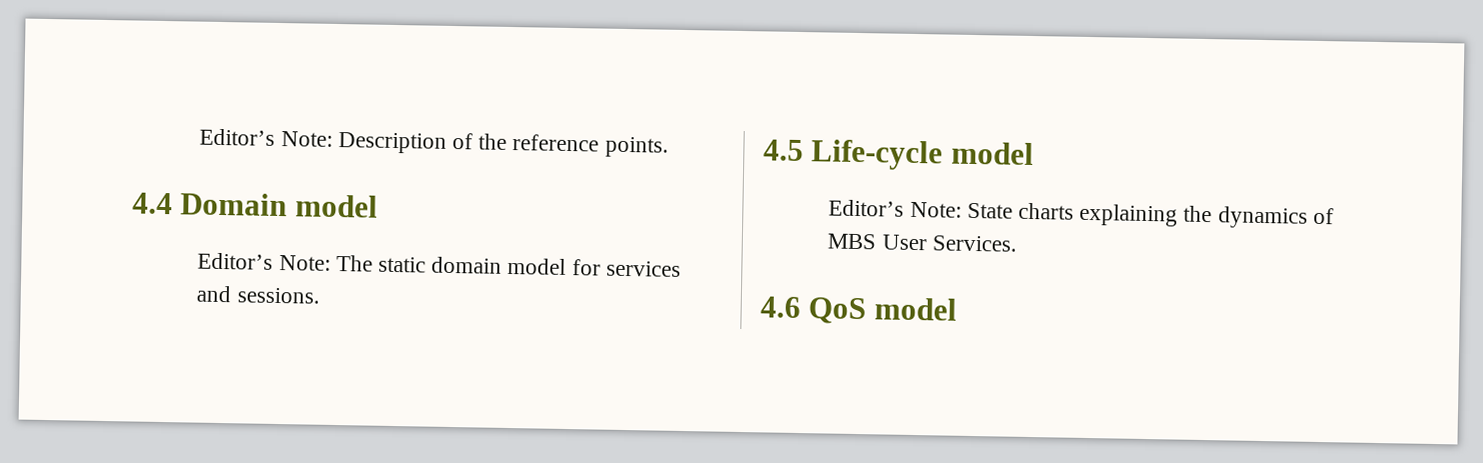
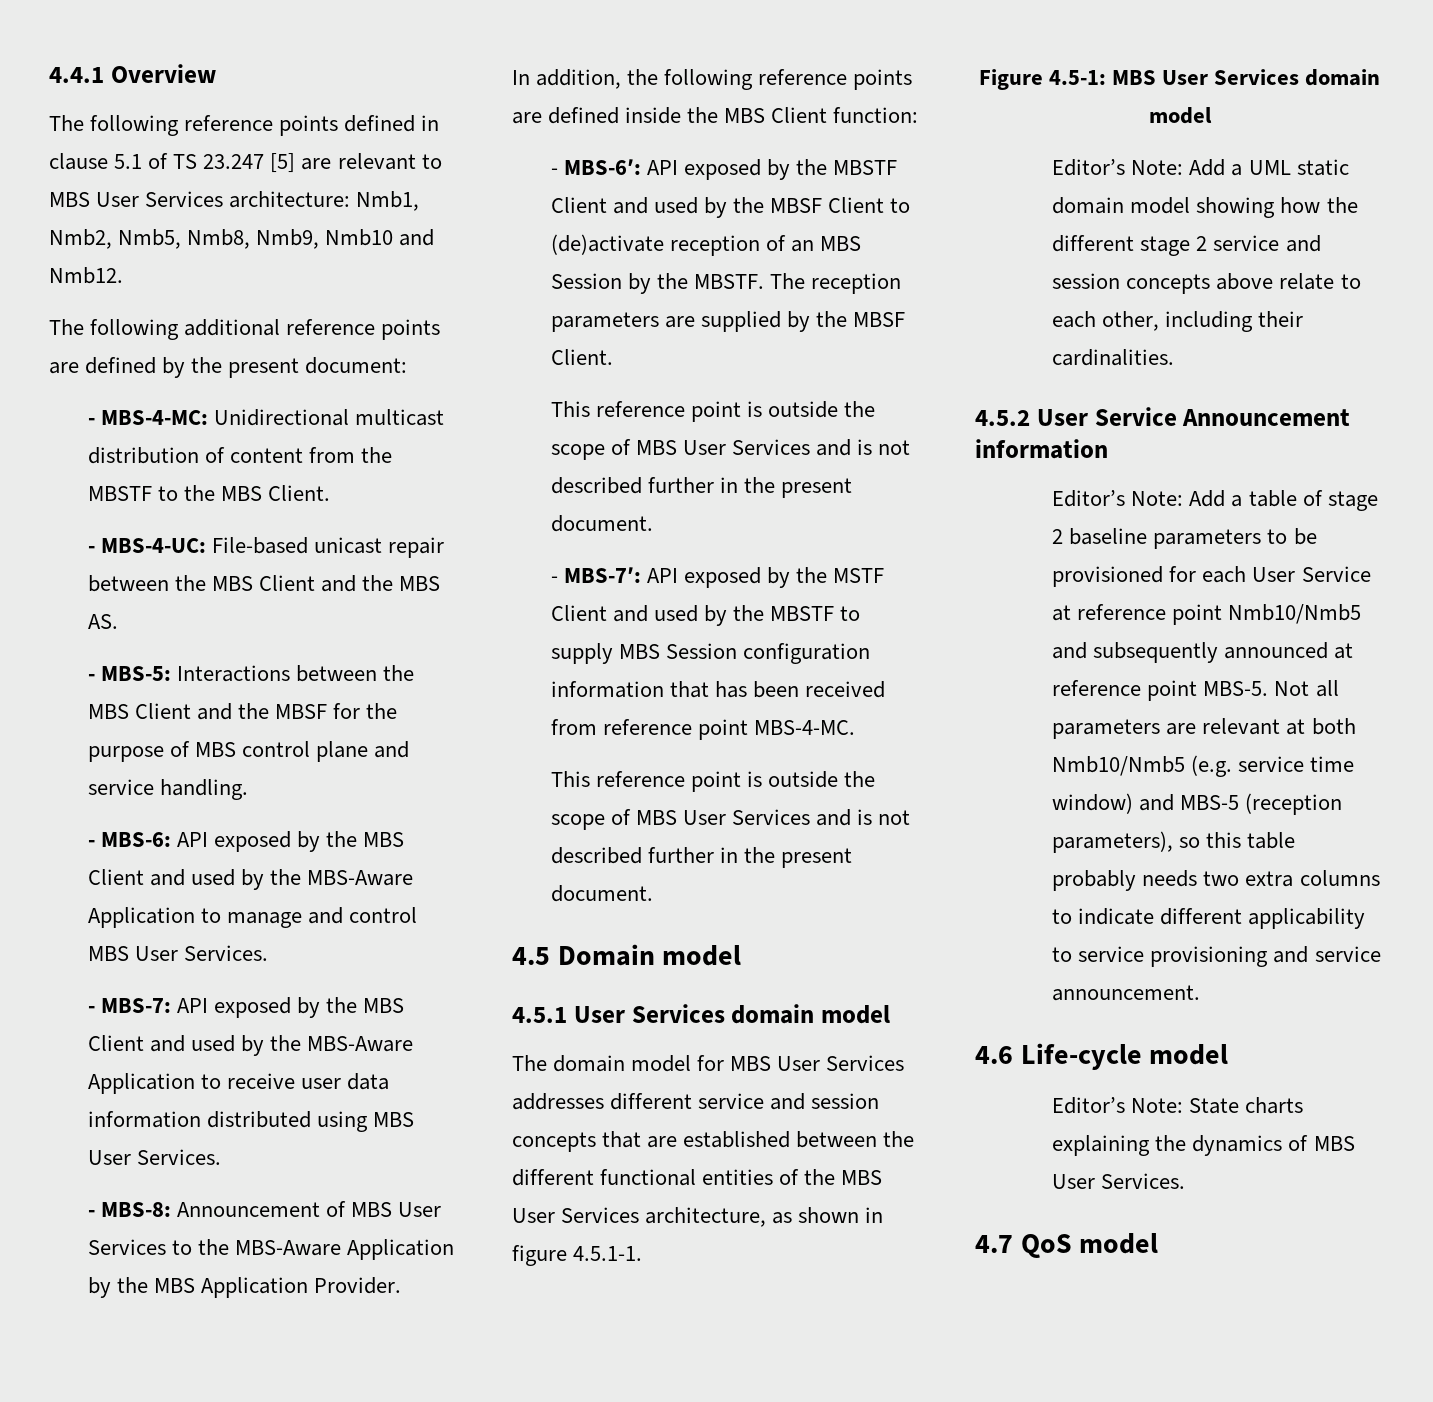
- Editor’s Note: Description of the reference points.
- 4.4 Domain model
- Editor’s Note: The static domain model for services and sessions.
- 4.5 Life-cycle model
+ 4.4.1 Overview
+ The following reference points defined in clause 5.1 of TS 23.247 [5] are relevant to MBS User Services architecture: Nmb1, Nmb2, Nmb5, Nmb8, Nmb9, Nmb10 and Nmb12.
+ The following additional reference points are defined by the present document:
+ - MBS-4-MC: Unidirectional multicast distribution of content from the MBSTF to the MBS Client.
+ - MBS-4-UC: File-based unicast repair between the MBS Client and the MBS AS.
+ - MBS-5: Interactions between the MBS Client and the MBSF for the purpose of MBS control plane and service handling.
+ - MBS-6: API exposed by the MBS Client and used by the MBS-Aware Application to manage and control MBS User Services.
+ - MBS-7: API exposed by the MBS Client and used by the MBS-Aware Application to receive user data information distributed using MBS User Services.
+ - MBS-8: Announcement of MBS User Services to the MBS-Aware Application by the MBS Application Provider.
+ In addition, the following reference points are defined inside the MBS Client function:
+ - MBS-6′: API exposed by the MBSTF Client and used by the MBSF Client to (de)activate reception of an MBS Session by the MBSTF. The reception parameters are supplied by the MBSF Client.
+ This reference point is outside the scope of MBS User Services and is not described further in the present document.
+ - MBS-7′: API exposed by the MSTF Client and used by the MBSTF to supply MBS Session configuration information that has been received from reference point MBS-4-MC.
+ This reference point is outside the scope of MBS User Services and is not described further in the present document.
+ 4.5 Domain model
+ 4.5.1 User Services domain model
+ The domain model for MBS User Services addresses different service and session concepts that are established between the different functional entities of the MBS User Services architecture, as shown in figure 4.5.1-1.
+ Figure 4.5-1: MBS User Services domain model
+ Editor’s Note: Add a UML static domain model showing how the different stage 2 service and session concepts above relate to each other, including their cardinalities.
+ 4.5.2 User Service Announcement information
+ Editor’s Note: Add a table of stage 2 baseline parameters to be provisioned for each User Service at reference point Nmb10/Nmb5 and subsequently announced at reference point MBS-5. Not all parameters are relevant at both Nmb10/Nmb5 (e.g. service time window) and MBS-5 (reception parameters), so this table probably needs two extra columns to indicate different applicability to service provisioning and service announcement.
+ 4.6 Life-cycle model
- 4.6 QoS model
+ 4.7 QoS model

